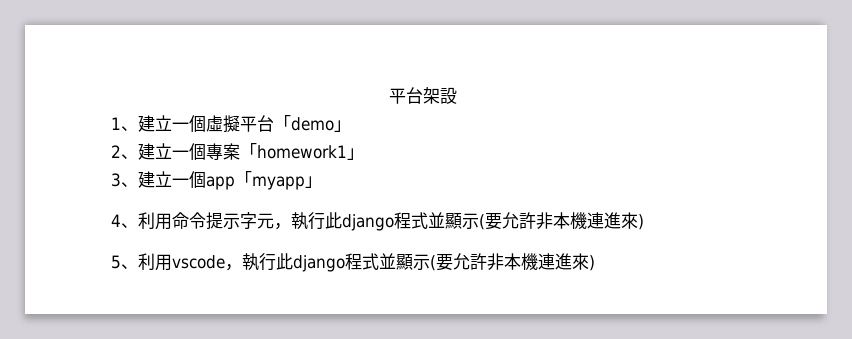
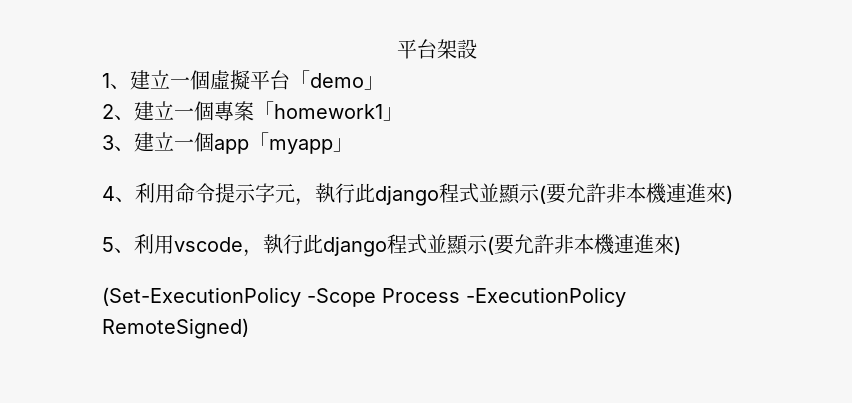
+ (Set-ExecutionPolicy -Scope Process -ExecutionPolicy RemoteSigned)

